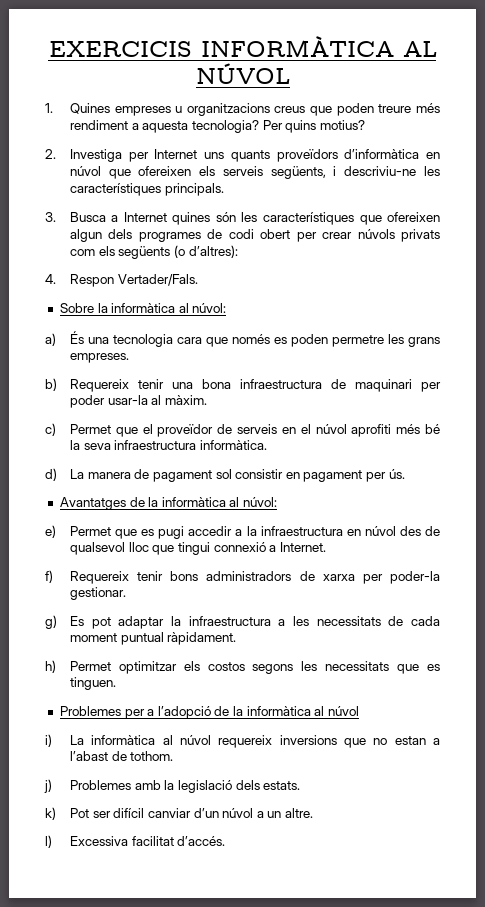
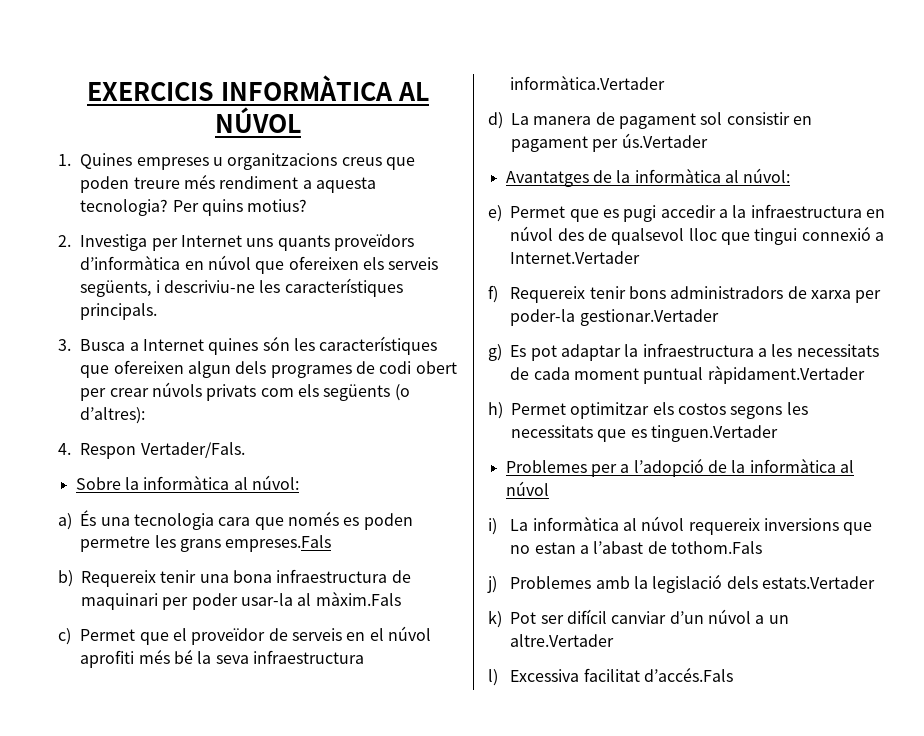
- a) És una tecnologia cara que només es poden permetre les grans empreses.
+ a) És una tecnologia cara que només es poden permetre les grans empreses.Fals
- b) Requereix tenir una bona infraestructura de maquinari per poder usar-la al màxim.
+ b) Requereix tenir una bona infraestructura de maquinari per poder usar-la al màxim.Fals
- c) Permet que el proveïdor de serveis en el núvol aprofiti més bé la seva infraestructura informàtica.
+ c) Permet que el proveïdor de serveis en el núvol aprofiti més bé la seva infraestructura informàtica.Vertader
- d) La manera de pagament sol consistir en pagament per ús.
+ d) La manera de pagament sol consistir en pagament per ús.Vertader
- e) Permet que es pugi accedir a la infraestructura en núvol des de qualsevol lloc que tingui connexió a Internet.
+ e) Permet que es pugi accedir a la infraestructura en núvol des de qualsevol lloc que tingui connexió a Internet.Vertader
- f) Requereix tenir bons administradors de xarxa per poder-la gestionar.
+ f) Requereix tenir bons administradors de xarxa per poder-la gestionar.Vertader
- g) Es pot adaptar la infraestructura a les necessitats de cada moment puntual ràpidament.
+ g) Es pot adaptar la infraestructura a les necessitats de cada moment puntual ràpidament.Vertader
- h) Permet optimitzar els costos segons les necessitats que es tinguen.
+ h) Permet optimitzar els costos segons les necessitats que es tinguen.Vertader
- i) La informàtica al núvol requereix inversions que no estan a l’abast de tothom.
+ i) La informàtica al núvol requereix inversions que no estan a l’abast de tothom.Fals
- j) Problemes amb la legislació dels estats.
+ j) Problemes amb la legislació dels estats.Vertader
- k) Pot ser difícil canviar d’un núvol a un altre.
+ k) Pot ser difícil canviar d’un núvol a un altre.Vertader
- l) Excessiva facilitat d’accés.
+ l) Excessiva facilitat d’accés.Fals

